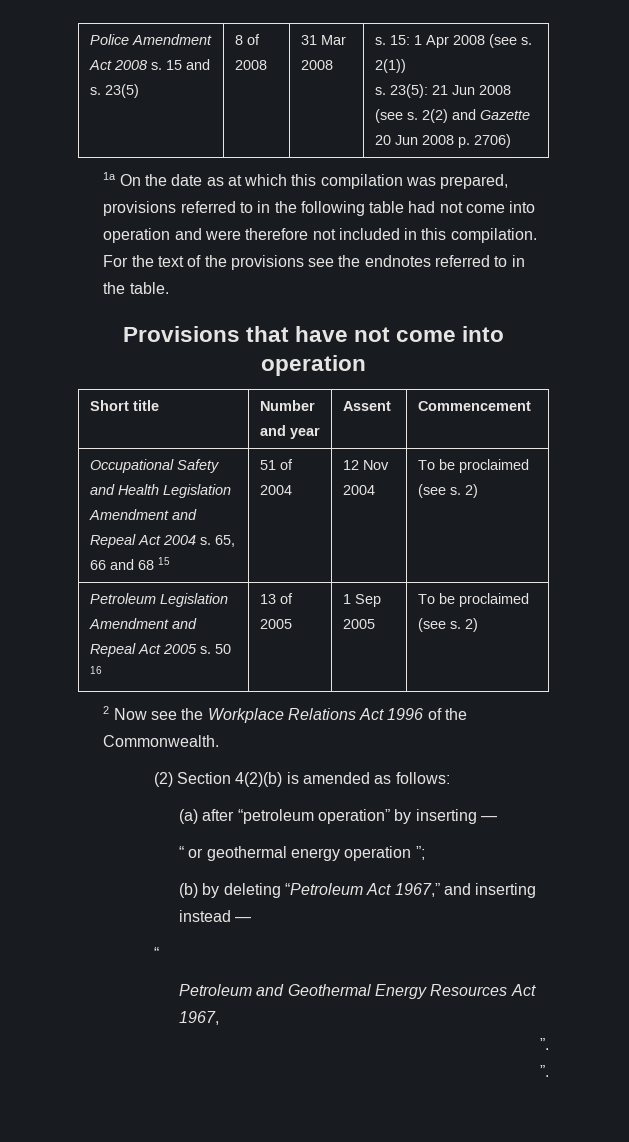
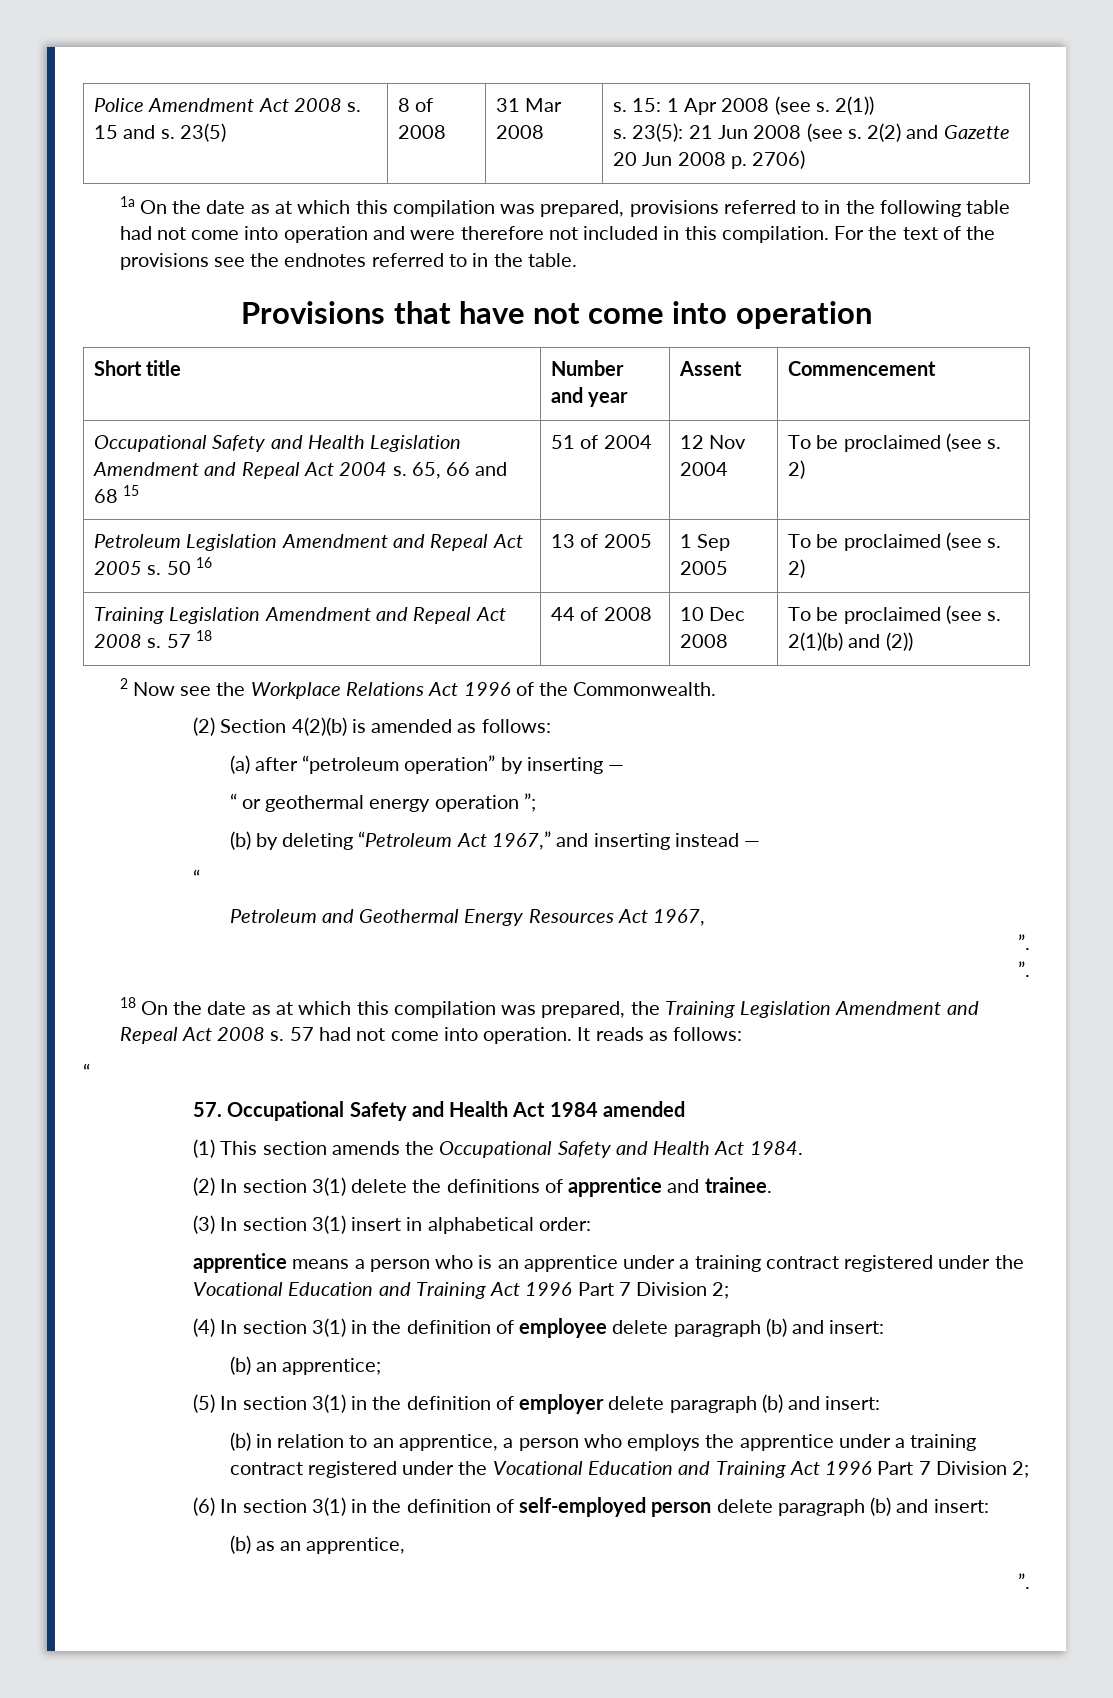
+ Training Legislation Amendment and Repeal Act 2008 s. 57 18 | 44 of 2008 | 10 Dec 2008 | To be proclaimed (see s. 2(1)(b) and (2))
+ 18 On the date as at which this compilation was prepared, the Training Legislation Amendment and Repeal Act 2008 s. 57 had not come into operation. It reads as follows:
+ “
+ 57. Occupational Safety and Health Act 1984 amended
+ (1) This section amends the Occupational Safety and Health Act 1984.
+ (2) In section 3(1) delete the definitions of apprentice and trainee.
+ (3) In section 3(1) insert in alphabetical order:
+ apprentice means a person who is an apprentice under a training contract registered under the Vocational Education and Training Act 1996 Part 7 Division 2;
+ (4) In section 3(1) in the definition of employee delete paragraph (b) and insert:
+ (b) an apprentice;
+ (5) In section 3(1) in the definition of employer delete paragraph (b) and insert:
+ (b) in relation to an apprentice, a person who employs the apprentice under a training contract registered under the Vocational Education and Training Act 1996 Part 7 Division 2;
+ (6) In section 3(1) in the definition of self-employed person delete paragraph (b) and insert:
+ (b) as an apprentice,
+ ”.

